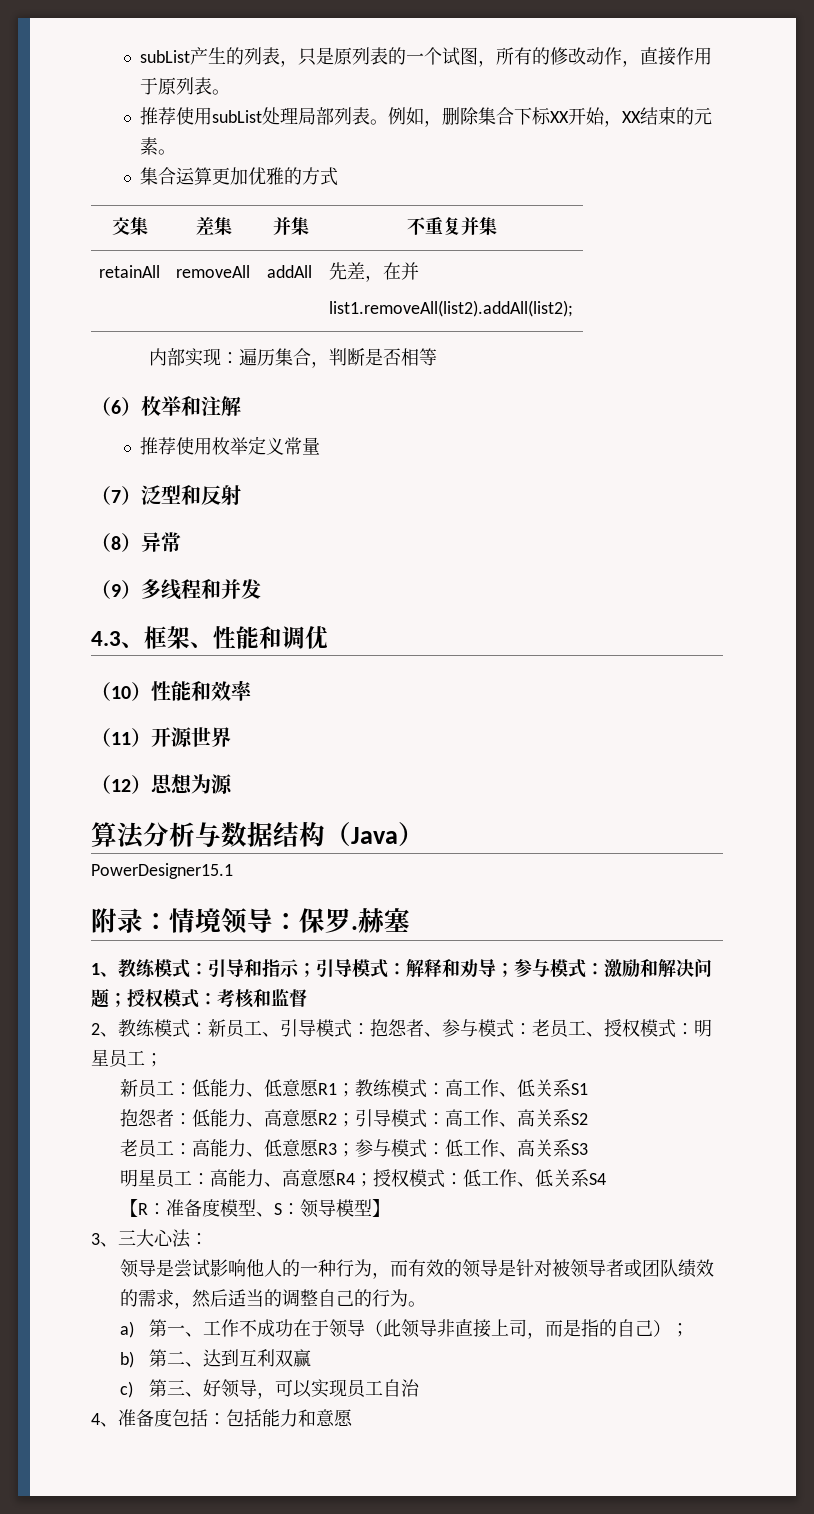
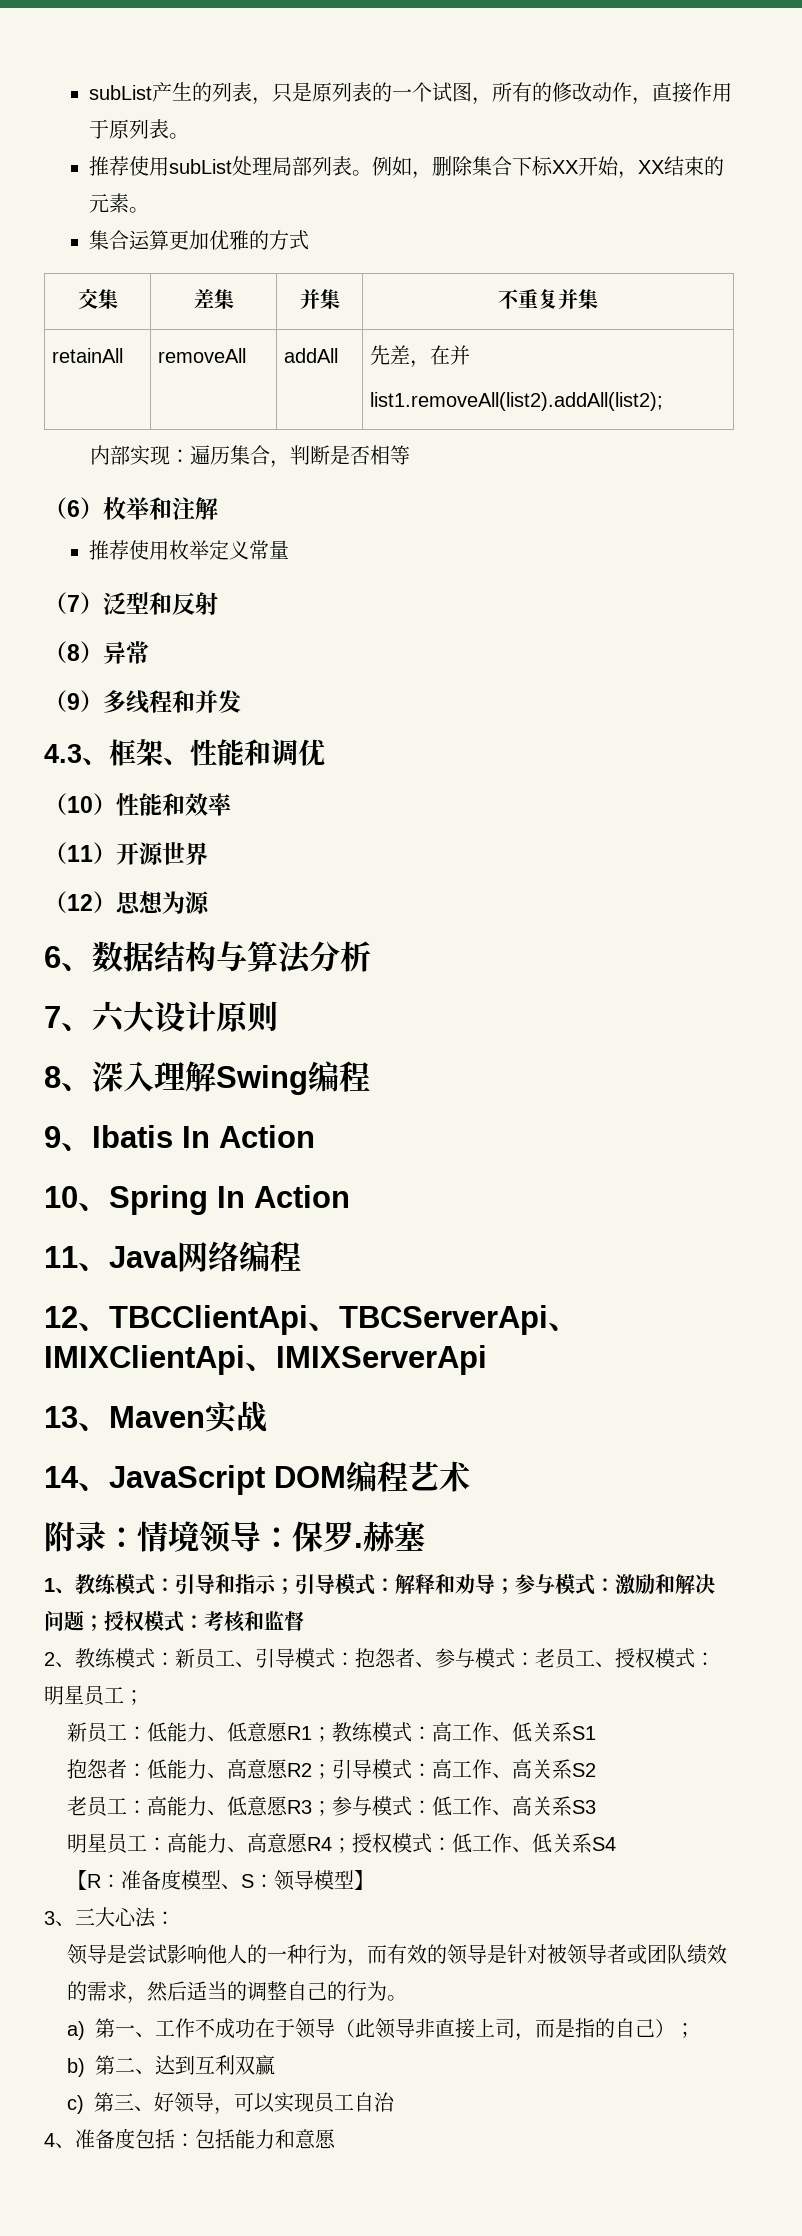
- 算法分析与数据结构（Java）
- PowerDesigner15.1
+ 6、数据结构与算法分析
+ 7、六大设计原则
+ 8、深入理解Swing编程
+ 9、Ibatis In Action
+ 10、Spring In Action
+ 11、Java网络编程
+ 12、TBCClientApi、TBCServerApi、IMIXClientApi、IMIXServerApi
+ 13、Maven实战
+ 14、JavaScript DOM编程艺术

